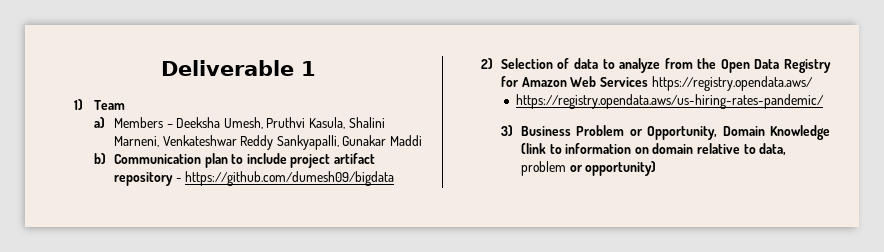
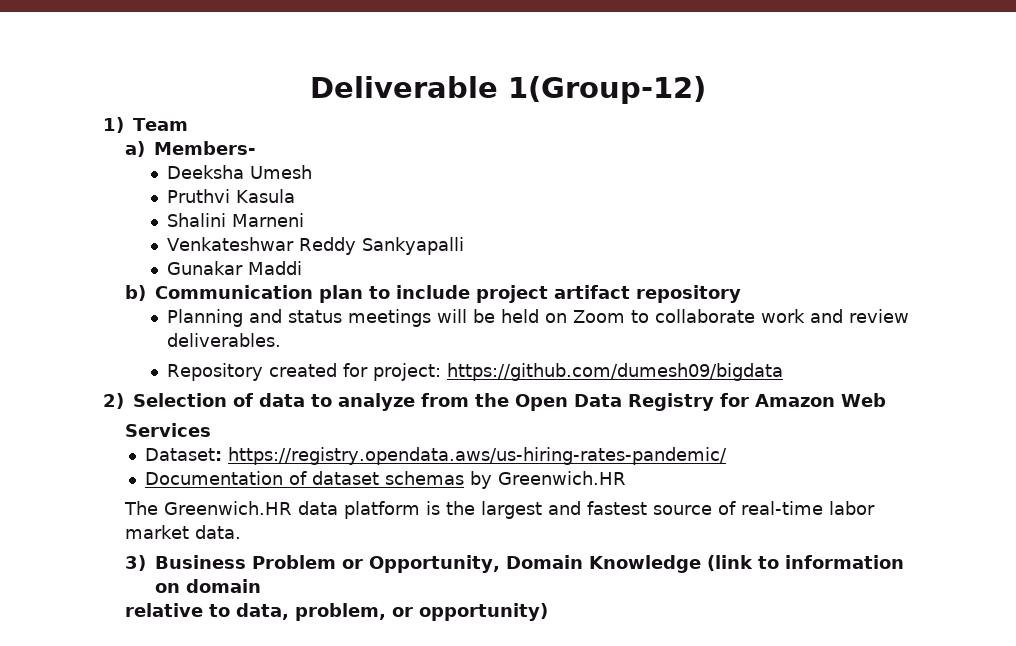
- Deliverable 1
+ Deliverable 1(Group-12)
- a) Members – Deeksha Umesh, Pruthvi Kasula, Shalini Marneni, Venkateshwar Reddy Sankyapalli, Gunakar Maddi
+ a) Members-
+ Deeksha Umesh
+ Pruthvi Kasula
+ Shalini Marneni
+ Venkateshwar Reddy Sankyapalli
+ Gunakar Maddi
- b) Communication plan to include project artifact repository - https://github.com/dumesh09/bigdata
+ b) Communication plan to include project artifact repository
+ Planning and status meetings will be held on Zoom to collaborate work and review deliverables.
+ Repository created for project: https://github.com/dumesh09/bigdata
- 2) Selection of data to analyze from the Open Data Registry for Amazon Web Services https://registry.opendata.aws/
- https://registry.opendata.aws/us-hiring-rates-pandemic/
+ 2) Selection of data to analyze from the Open Data Registry for Amazon Web
+ Services
+ Dataset: https://registry.opendata.aws/us-hiring-rates-pandemic/
+ Documentation of dataset schemas by Greenwich.HR
+ The Greenwich.HR data platform is the largest and fastest source of real-time labor market data.
- 3) Business Problem or Opportunity, Domain Knowledge (link to information on domain relative to data, problem or opportunity)
+ 3) Business Problem or Opportunity, Domain Knowledge (link to information on domain
+ relative to data, problem, or opportunity)

